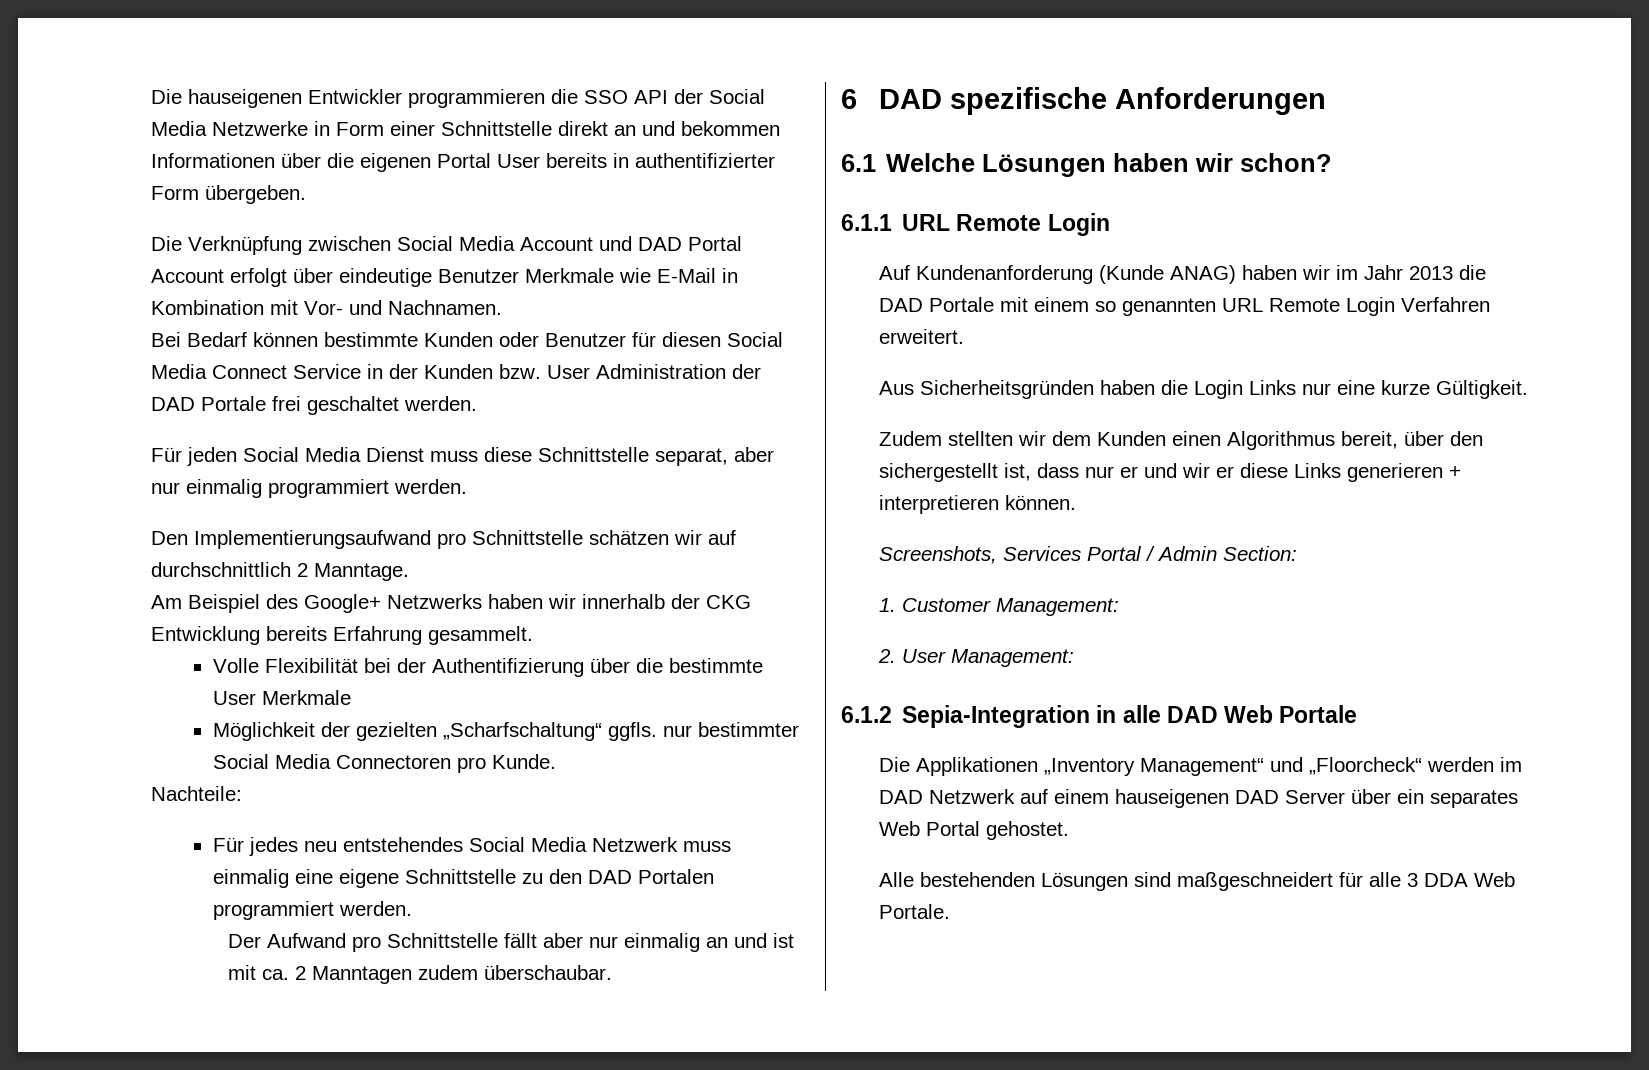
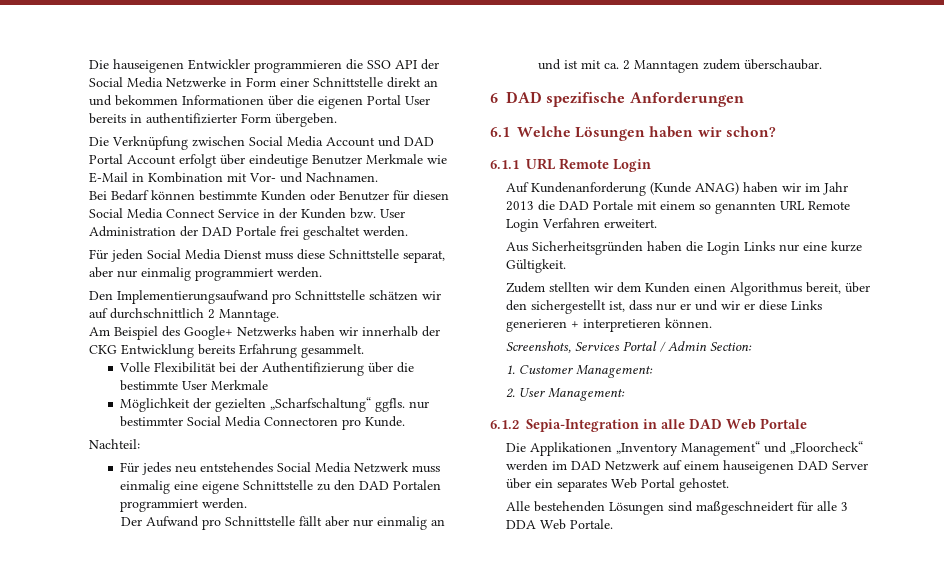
- Nachteile:
+ Nachteil:

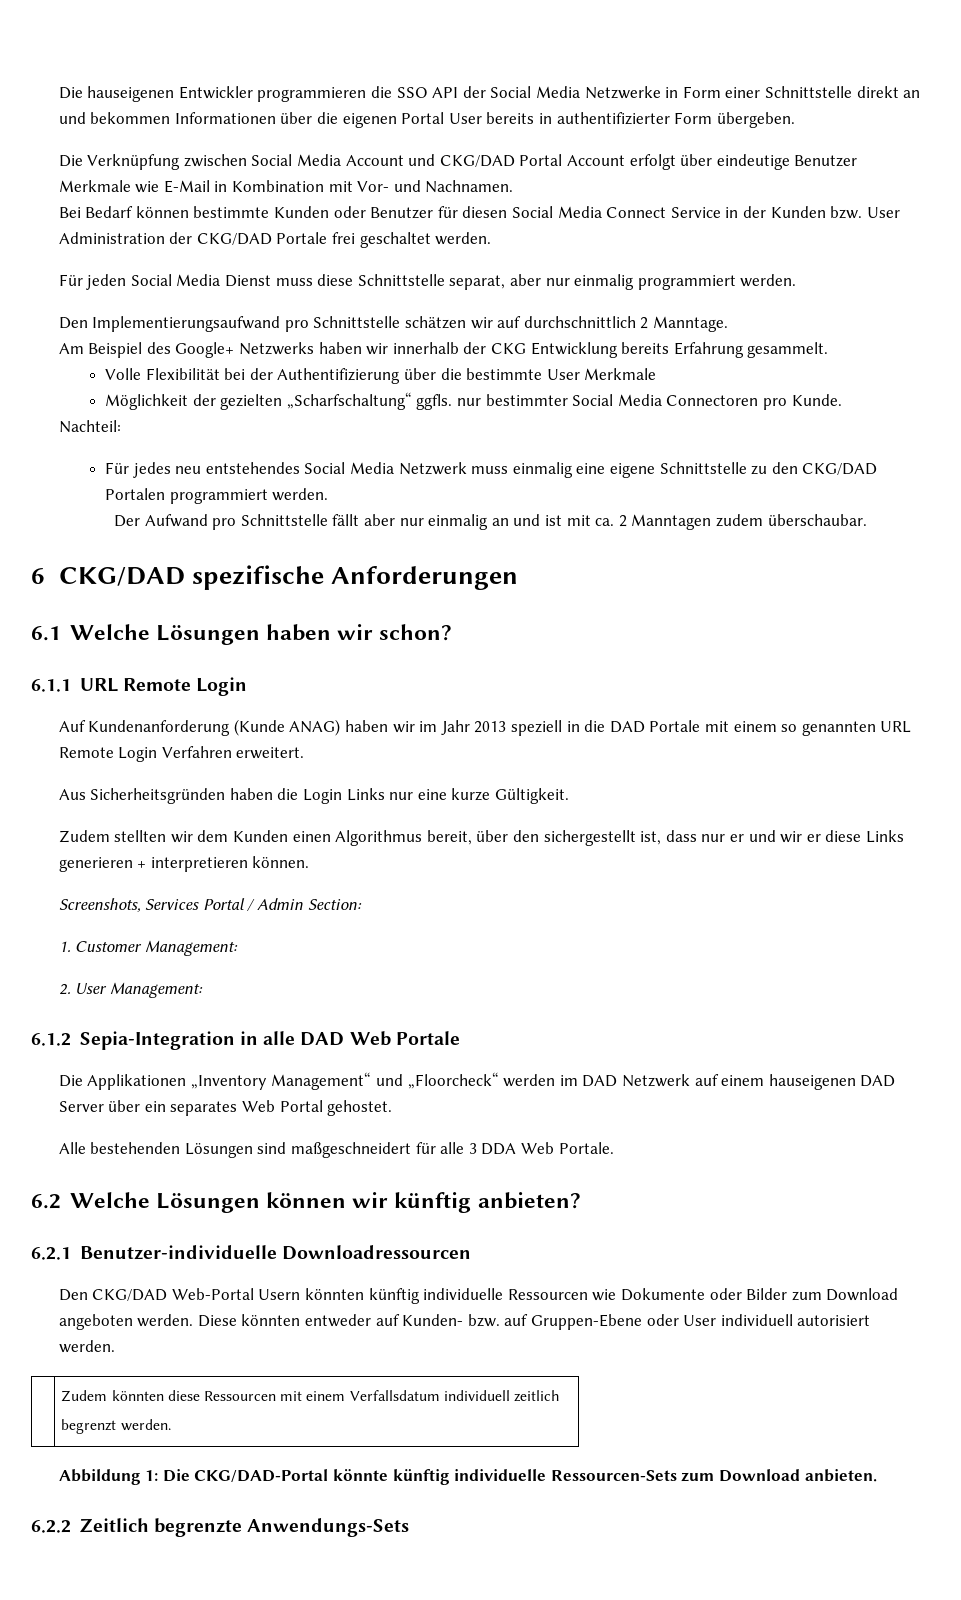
- Die Verknüpfung zwischen Social Media Account und DAD Portal Account erfolgt über eindeutige Benutzer Merkmale wie E-Mail in Kombination mit Vor- und Nachnamen.
+ Die Verknüpfung zwischen Social Media Account und CKG/DAD Portal Account erfolgt über eindeutige Benutzer Merkmale wie E-Mail in Kombination mit Vor- und Nachnamen.
- Bei Bedarf können bestimmte Kunden oder Benutzer für diesen Social Media Connect Service in der Kunden bzw. User Administration der DAD Portale frei geschaltet werden.
+ Bei Bedarf können bestimmte Kunden oder Benutzer für diesen Social Media Connect Service in der Kunden bzw. User Administration der CKG/DAD Portale frei geschaltet werden.
- Für jedes neu entstehendes Social Media Netzwerk muss einmalig eine eigene Schnittstelle zu den DAD Portalen programmiert werden.
+ Für jedes neu entstehendes Social Media Netzwerk muss einmalig eine eigene Schnittstelle zu den CKG/DAD Portalen programmiert werden.
- 6 DAD spezifische Anforderungen
+ 6 CKG/DAD spezifische Anforderungen
- Auf Kundenanforderung (Kunde ANAG) haben wir im Jahr 2013 die DAD Portale mit einem so genannten URL Remote Login Verfahren erweitert.
+ Auf Kundenanforderung (Kunde ANAG) haben wir im Jahr 2013 speziell in die DAD Portale mit einem so genannten URL Remote Login Verfahren erweitert.
+ 6.2 Welche Lösungen können wir künftig anbieten?
+ 6.2.1 Benutzer-individuelle Downloadressourcen
+ Den CKG/DAD Web-Portal Usern könnten künftig individuelle Ressourcen wie Dokumente oder Bilder zum Download angeboten werden. Diese könnten entweder auf Kunden- bzw. auf Gruppen-Ebene oder User individuell autorisiert werden.
+ | Zudem könnten diese Ressourcen mit einem Verfallsdatum individuell zeitlich
+ begrenzt werden.
+ Abbildung 1: Die CKG/DAD-Portal könnte künftig individuelle Ressourcen-Sets zum Download anbieten.
+ 6.2.2 Zeitlich begrenzte Anwendungs-Sets

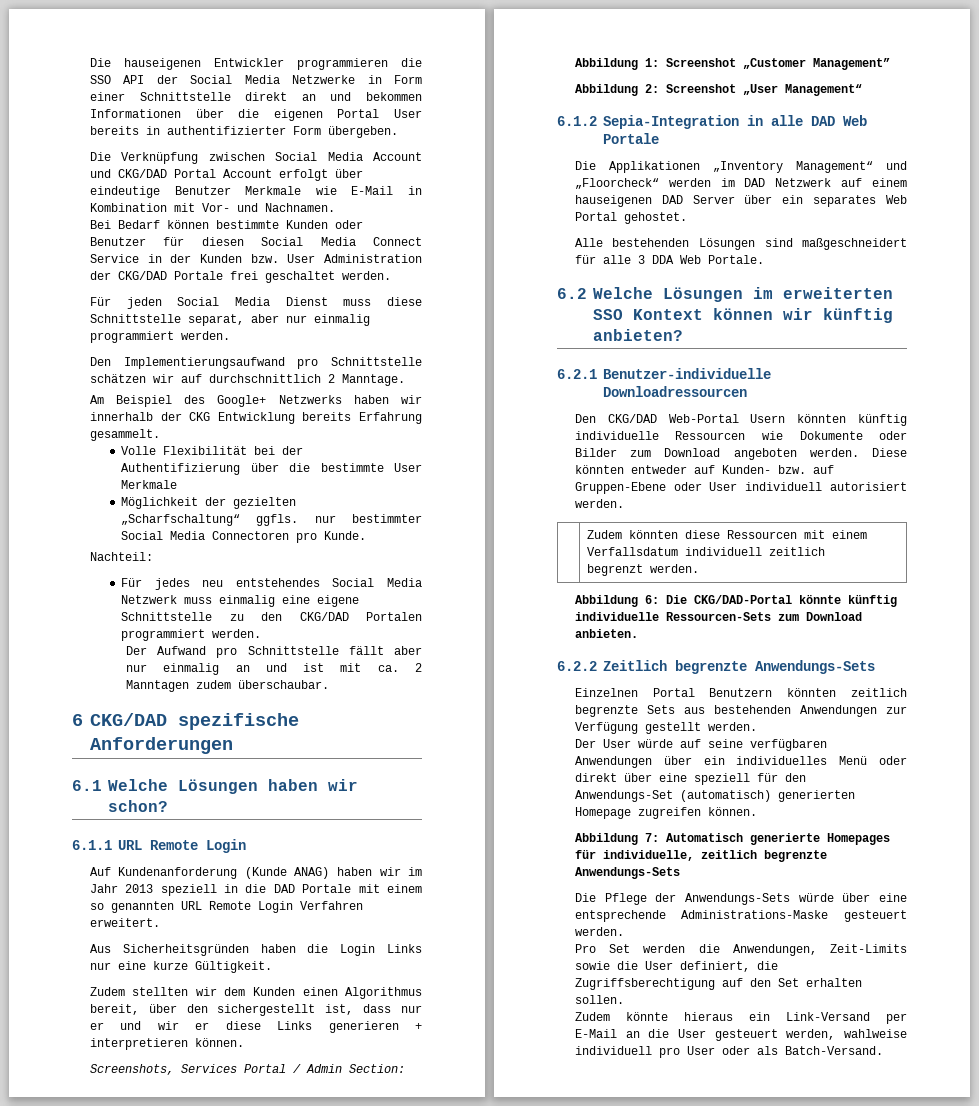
- 1. Customer Management:
- 2. User Management:
+ Abbildung 1: Screenshot „Customer Management”
+ Abbildung 2: Screenshot „User Management“
- 6.2 Welche Lösungen können wir künftig anbieten?
+ 6.2 Welche Lösungen im erweiterten SSO Kontext können wir künftig anbieten?
- Abbildung 1: Die CKG/DAD-Portal könnte künftig individuelle Ressourcen-Sets zum Download anbieten.
+ Abbildung 6: Die CKG/DAD-Portal könnte künftig individuelle Ressourcen-Sets zum Download anbieten.
+ Einzelnen Portal Benutzern könnten zeitlich begrenzte Sets aus bestehenden Anwendungen zur Verfügung gestellt werden.
+ Der User würde auf seine verfügbaren Anwendungen über ein individuelles Menü oder direkt über eine speziell für den Anwendungs-Set (automatisch) generierten Homepage zugreifen können.
+ Abbildung 7: Automatisch generierte Homepages für individuelle, zeitlich begrenzte Anwendungs-Sets
+ Die Pflege der Anwendungs-Sets würde über eine entsprechende Administrations-Maske gesteuert werden.
+ Pro Set werden die Anwendungen, Zeit-Limits sowie die User definiert, die Zugriffsberechtigung auf den Set erhalten sollen.
+ Zudem könnte hieraus ein Link-Versand per E-Mail an die User gesteuert werden, wahlweise individuell pro User oder als Batch-Versand.

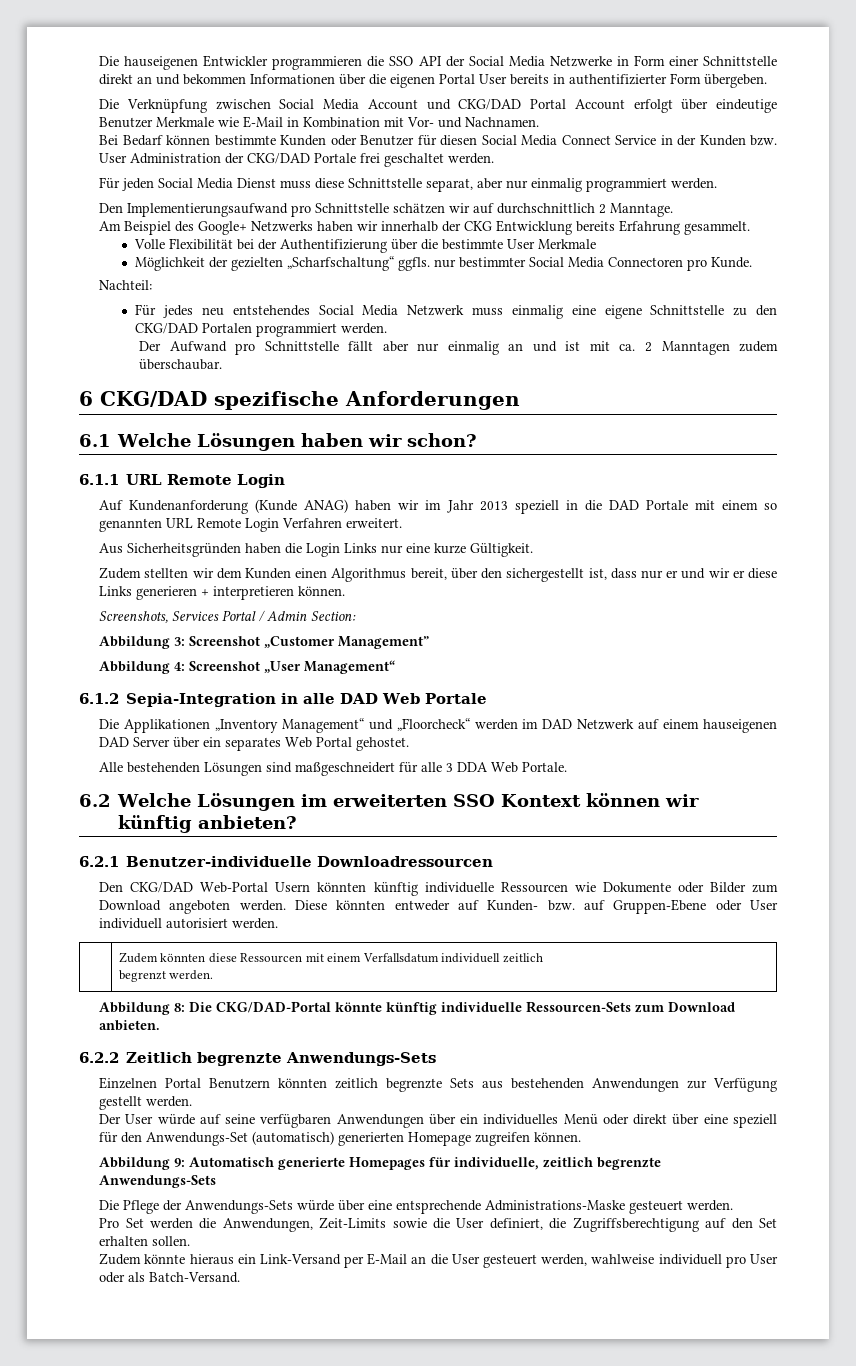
- Abbildung 1: Screenshot „Customer Management”
+ Abbildung 3: Screenshot „Customer Management”
- Abbildung 2: Screenshot „User Management“
+ Abbildung 4: Screenshot „User Management“
- Abbildung 6: Die CKG/DAD-Portal könnte künftig individuelle Ressourcen-Sets zum Download anbieten.
+ Abbildung 8: Die CKG/DAD-Portal könnte künftig individuelle Ressourcen-Sets zum Download anbieten.
- Abbildung 7: Automatisch generierte Homepages für individuelle, zeitlich begrenzte Anwendungs-Sets
+ Abbildung 9: Automatisch generierte Homepages für individuelle, zeitlich begrenzte Anwendungs-Sets

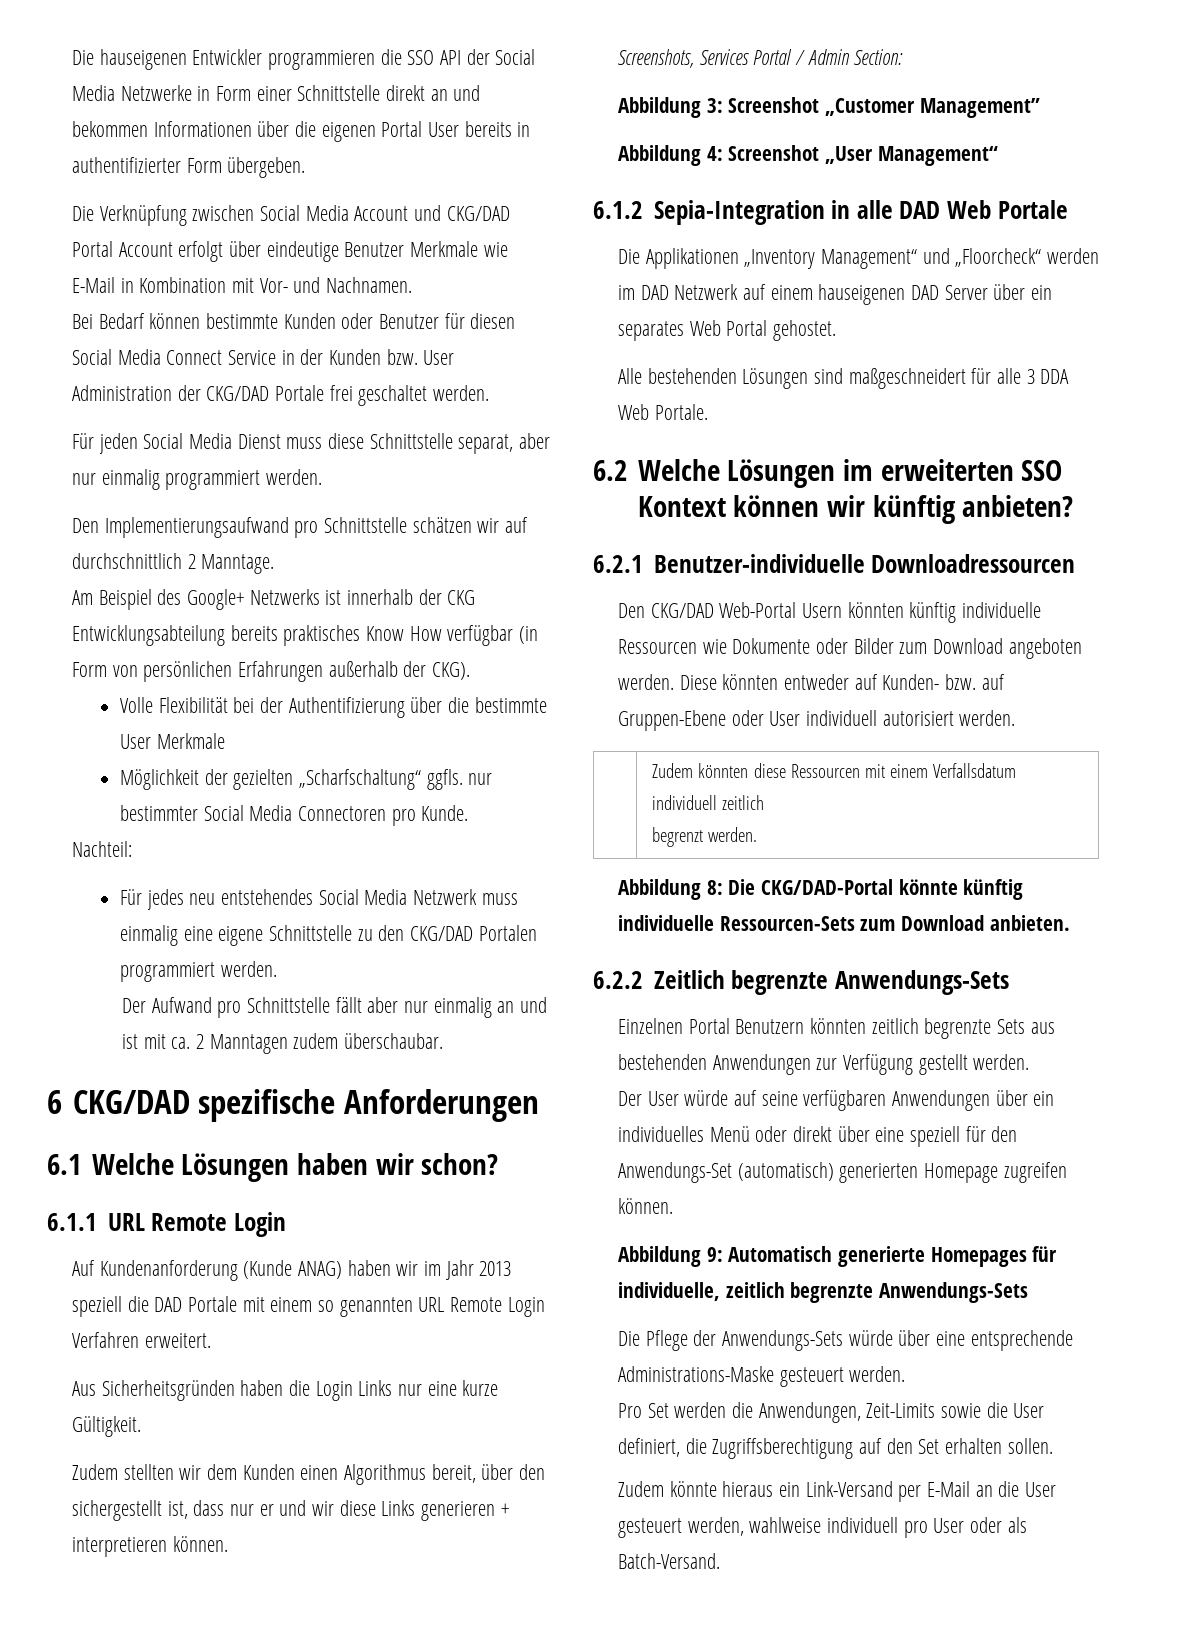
- Am Beispiel des Google+ Netzwerks haben wir innerhalb der CKG Entwicklung bereits Erfahrung gesammelt.
+ Am Beispiel des Google+ Netzwerks ist innerhalb der CKG Entwicklungsabteilung bereits praktisches Know How verfügbar (in Form von persönlichen Erfahrungen außerhalb der CKG).
- Auf Kundenanforderung (Kunde ANAG) haben wir im Jahr 2013 speziell in die DAD Portale mit einem so genannten URL Remote Login Verfahren erweitert.
+ Auf Kundenanforderung (Kunde ANAG) haben wir im Jahr 2013 speziell die DAD Portale mit einem so genannten URL Remote Login Verfahren erweitert.
- Zudem stellten wir dem Kunden einen Algorithmus bereit, über den sichergestellt ist, dass nur er und wir er diese Links generieren + interpretieren können.
+ Zudem stellten wir dem Kunden einen Algorithmus bereit, über den sichergestellt ist, dass nur er und wir diese Links generieren + interpretieren können.

